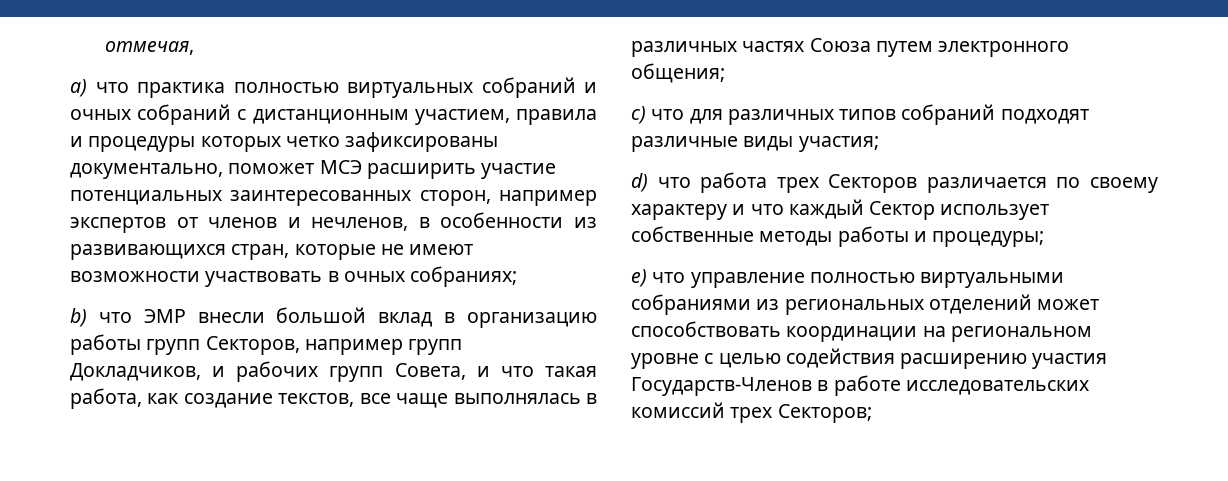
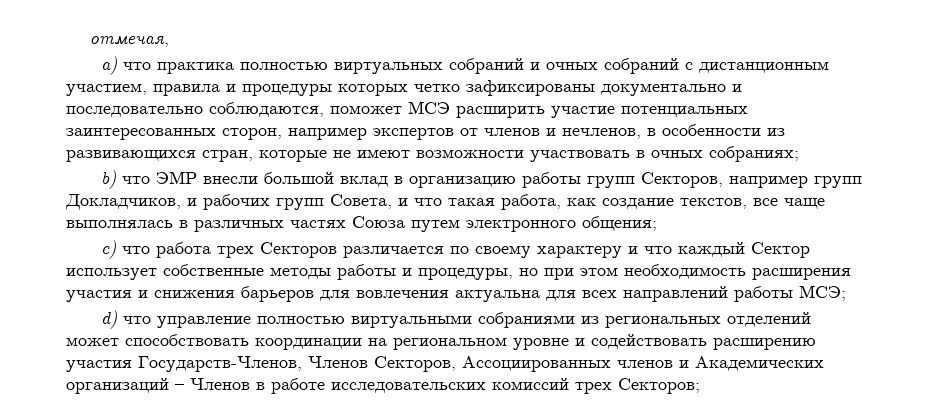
- a) что практика полностью виртуальных собраний и очных собраний с дистанционным участием, правила и процедуры которых четко зафиксированы документально, поможет МСЭ расширить участие потенциальных заинтересованных сторон, например экспертов от членов и нечленов, в особенности из развивающихся стран, которые не имеют возможности участвовать в очных собраниях;
+ a) что практика полностью виртуальных собраний и очных собраний с дистанционным участием, правила и процедуры которых четко зафиксированы документально и последовательно соблюдаются, поможет МСЭ расширить участие потенциальных заинтересованных сторон, например экспертов от членов и нечленов, в особенности из развивающихся стран, которые не имеют возможности участвовать в очных собраниях;
- c) что для различных типов собраний подходят различные виды участия;
- d) что работа трех Секторов различается по своему характеру и что каждый Сектор использует собственные методы работы и процедуры;
- e) что управление полностью виртуальными собраниями из региональных отделений может способствовать координации на региональном уровне с целью содействия расширению участия Государств-Членов в работе исследовательских комиссий трех Секторов;
+ c) что работа трех Секторов различается по своему характеру и что каждый Сектор использует собственные методы работы и процедуры, но при этом необходимость расширения участия и снижения барьеров для вовлечения актуальна для всех направлений работы МСЭ;
+ d) что управление полностью виртуальными собраниями из региональных отделений может способствовать координации на региональном уровне и содействовать расширению участия Государств-Членов, Членов Секторов, Ассоциированных членов и Академических организаций – Членов в работе исследовательских комиссий трех Секторов;

